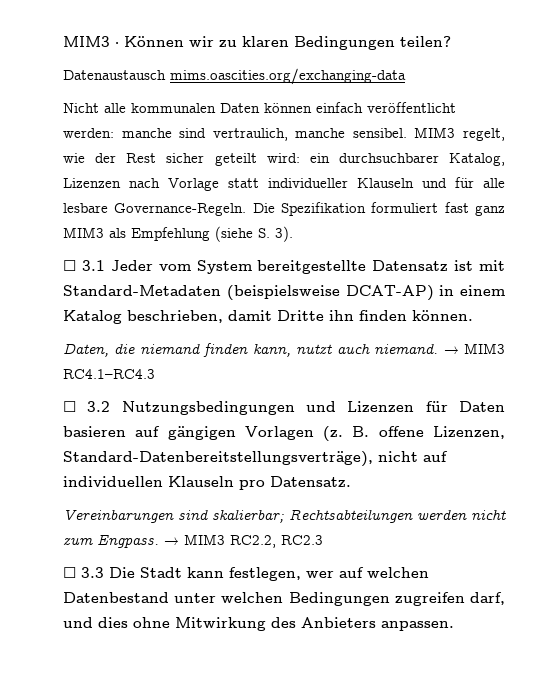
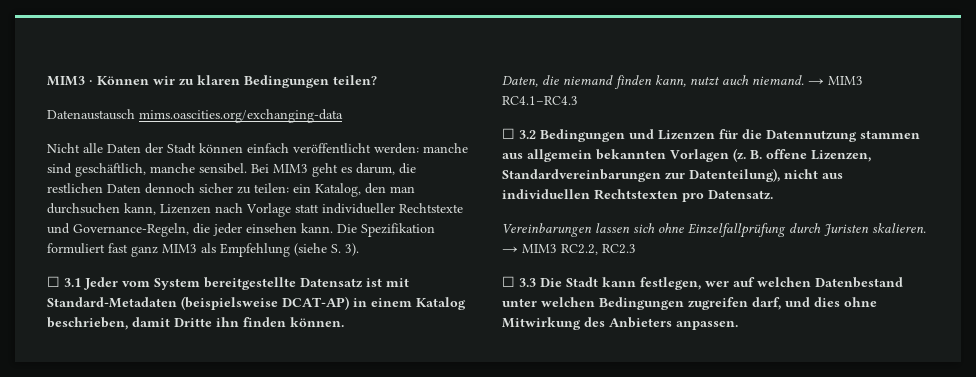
- Nicht alle kommunalen Daten können einfach veröffentlicht werden: manche sind vertraulich, manche sensibel.
+ Nicht alle Daten der Stadt können einfach veröffentlicht werden: manche sind geschäftlich, manche sensibel.
- MIM3 regelt, wie der Rest sicher geteilt wird: ein durchsuchbarer Katalog, Lizenzen nach Vorlage statt individueller Klauseln und für alle lesbare Governance-Regeln.
+ Bei MIM3 geht es darum, die restlichen Daten dennoch sicher zu teilen: ein Katalog, den man durchsuchen kann, Lizenzen nach Vorlage statt individueller Rechtstexte und Governance-Regeln, die jeder einsehen kann.
- ☐ 3.2 Nutzungsbedingungen und Lizenzen für Daten basieren auf gängigen Vorlagen (z.
+ ☐ 3.2 Bedingungen und Lizenzen für die Datennutzung stammen aus allgemein bekannten Vorlagen (z.
- B. offene Lizenzen, Standard-Datenbereitstellungsverträge), nicht auf individuellen Klauseln pro Datensatz.
- Vereinbarungen sind skalierbar; Rechtsabteilungen werden nicht zum Engpass.
+ B. offene Lizenzen, Standardvereinbarungen zur Datenteilung), nicht aus individuellen Rechtstexten pro Datensatz.
+ Vereinbarungen lassen sich ohne Einzelfallprüfung durch Juristen skalieren.

